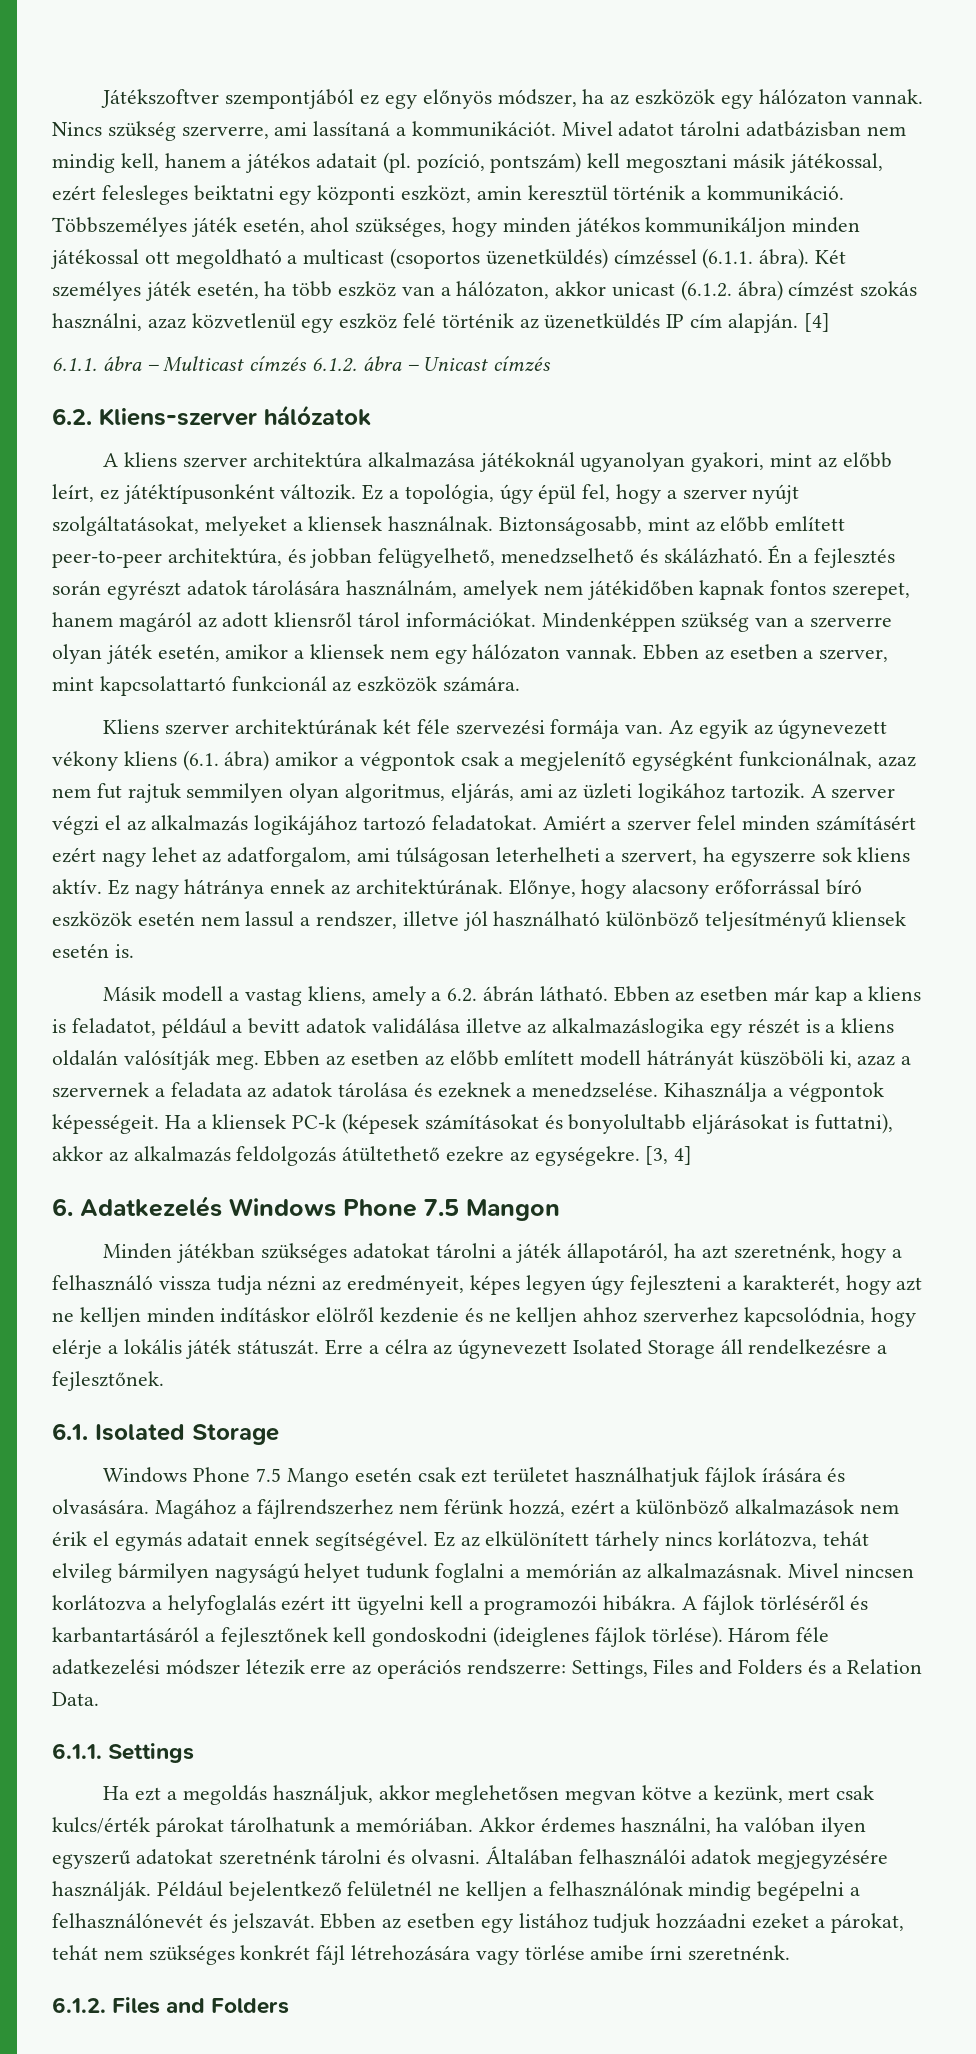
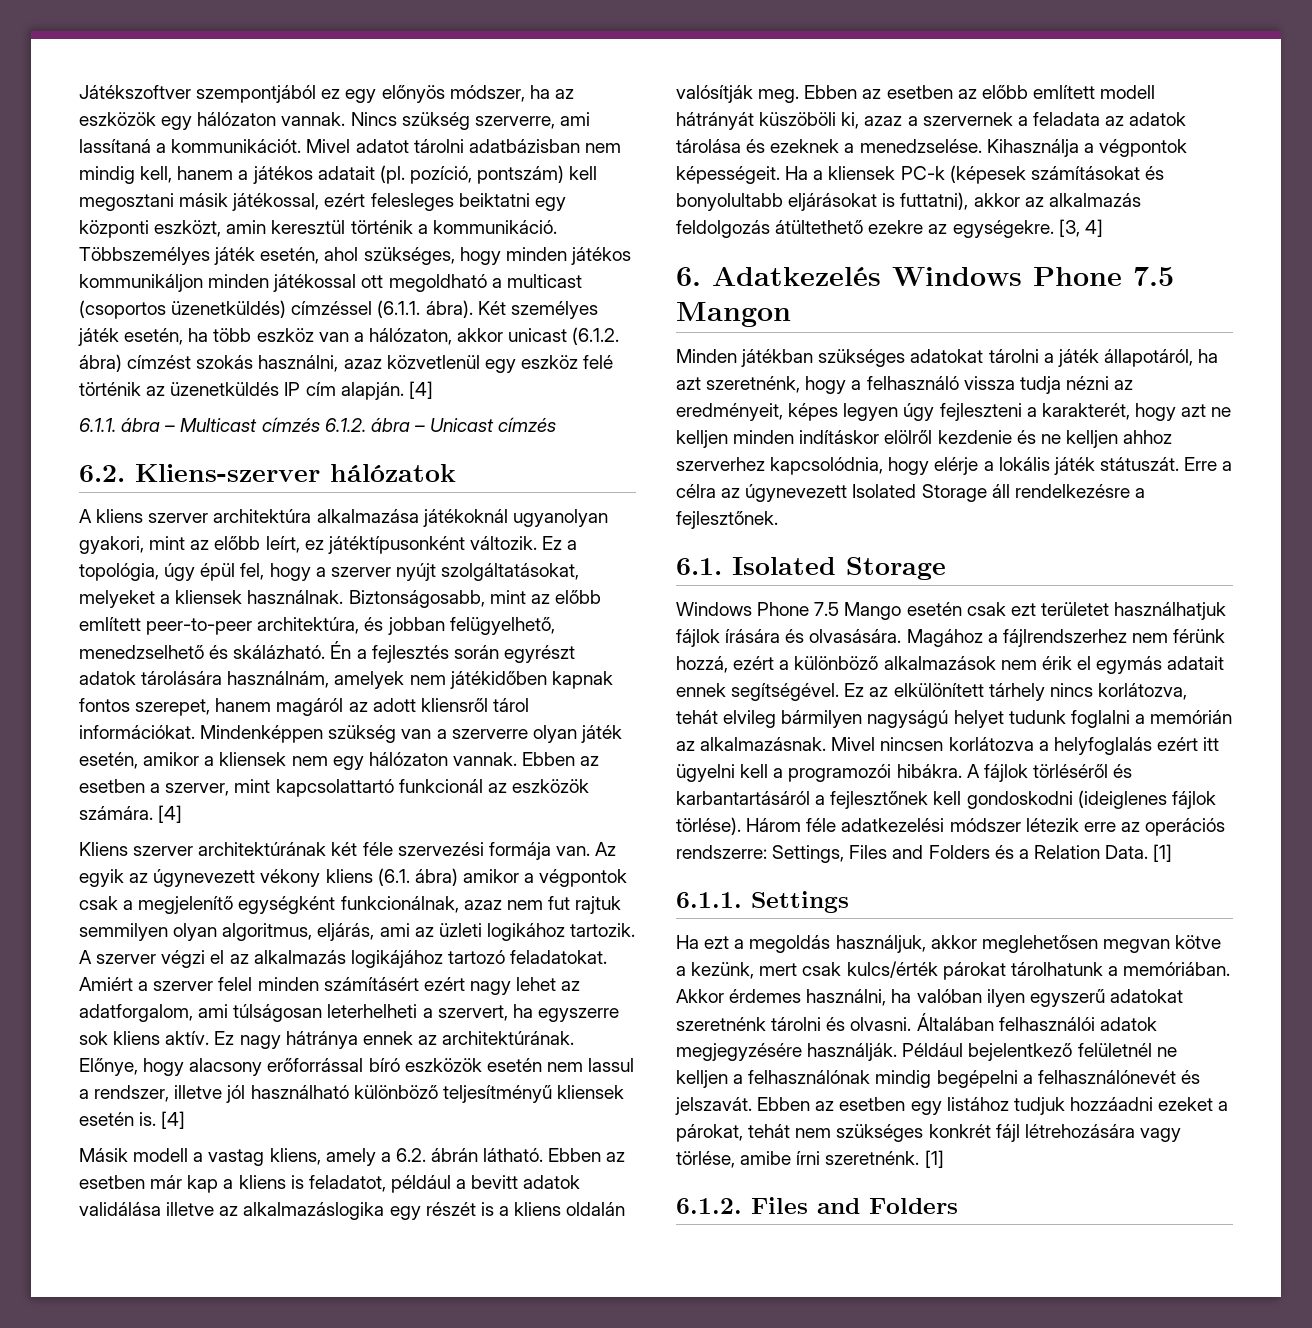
- Ebben az esetben a szerver, mint kapcsolattartó funkcionál az eszközök számára.
+ Ebben az esetben a szerver, mint kapcsolattartó funkcionál az eszközök számára. [4]
- Előnye, hogy alacsony erőforrással bíró eszközök esetén nem lassul a rendszer, illetve jól használható különböző teljesítményű kliensek esetén is.
+ Előnye, hogy alacsony erőforrással bíró eszközök esetén nem lassul a rendszer, illetve jól használható különböző teljesítményű kliensek esetén is. [4]
- Három féle adatkezelési módszer létezik erre az operációs rendszerre: Settings, Files and Folders és a Relation Data.
+ Három féle adatkezelési módszer létezik erre az operációs rendszerre: Settings, Files and Folders és a Relation Data. [1]
- Ebben az esetben egy listához tudjuk hozzáadni ezeket a párokat, tehát nem szükséges konkrét fájl létrehozására vagy törlése amibe írni szeretnénk.
+ Ebben az esetben egy listához tudjuk hozzáadni ezeket a párokat, tehát nem szükséges konkrét fájl létrehozására vagy törlése, amibe írni szeretnénk. [1]

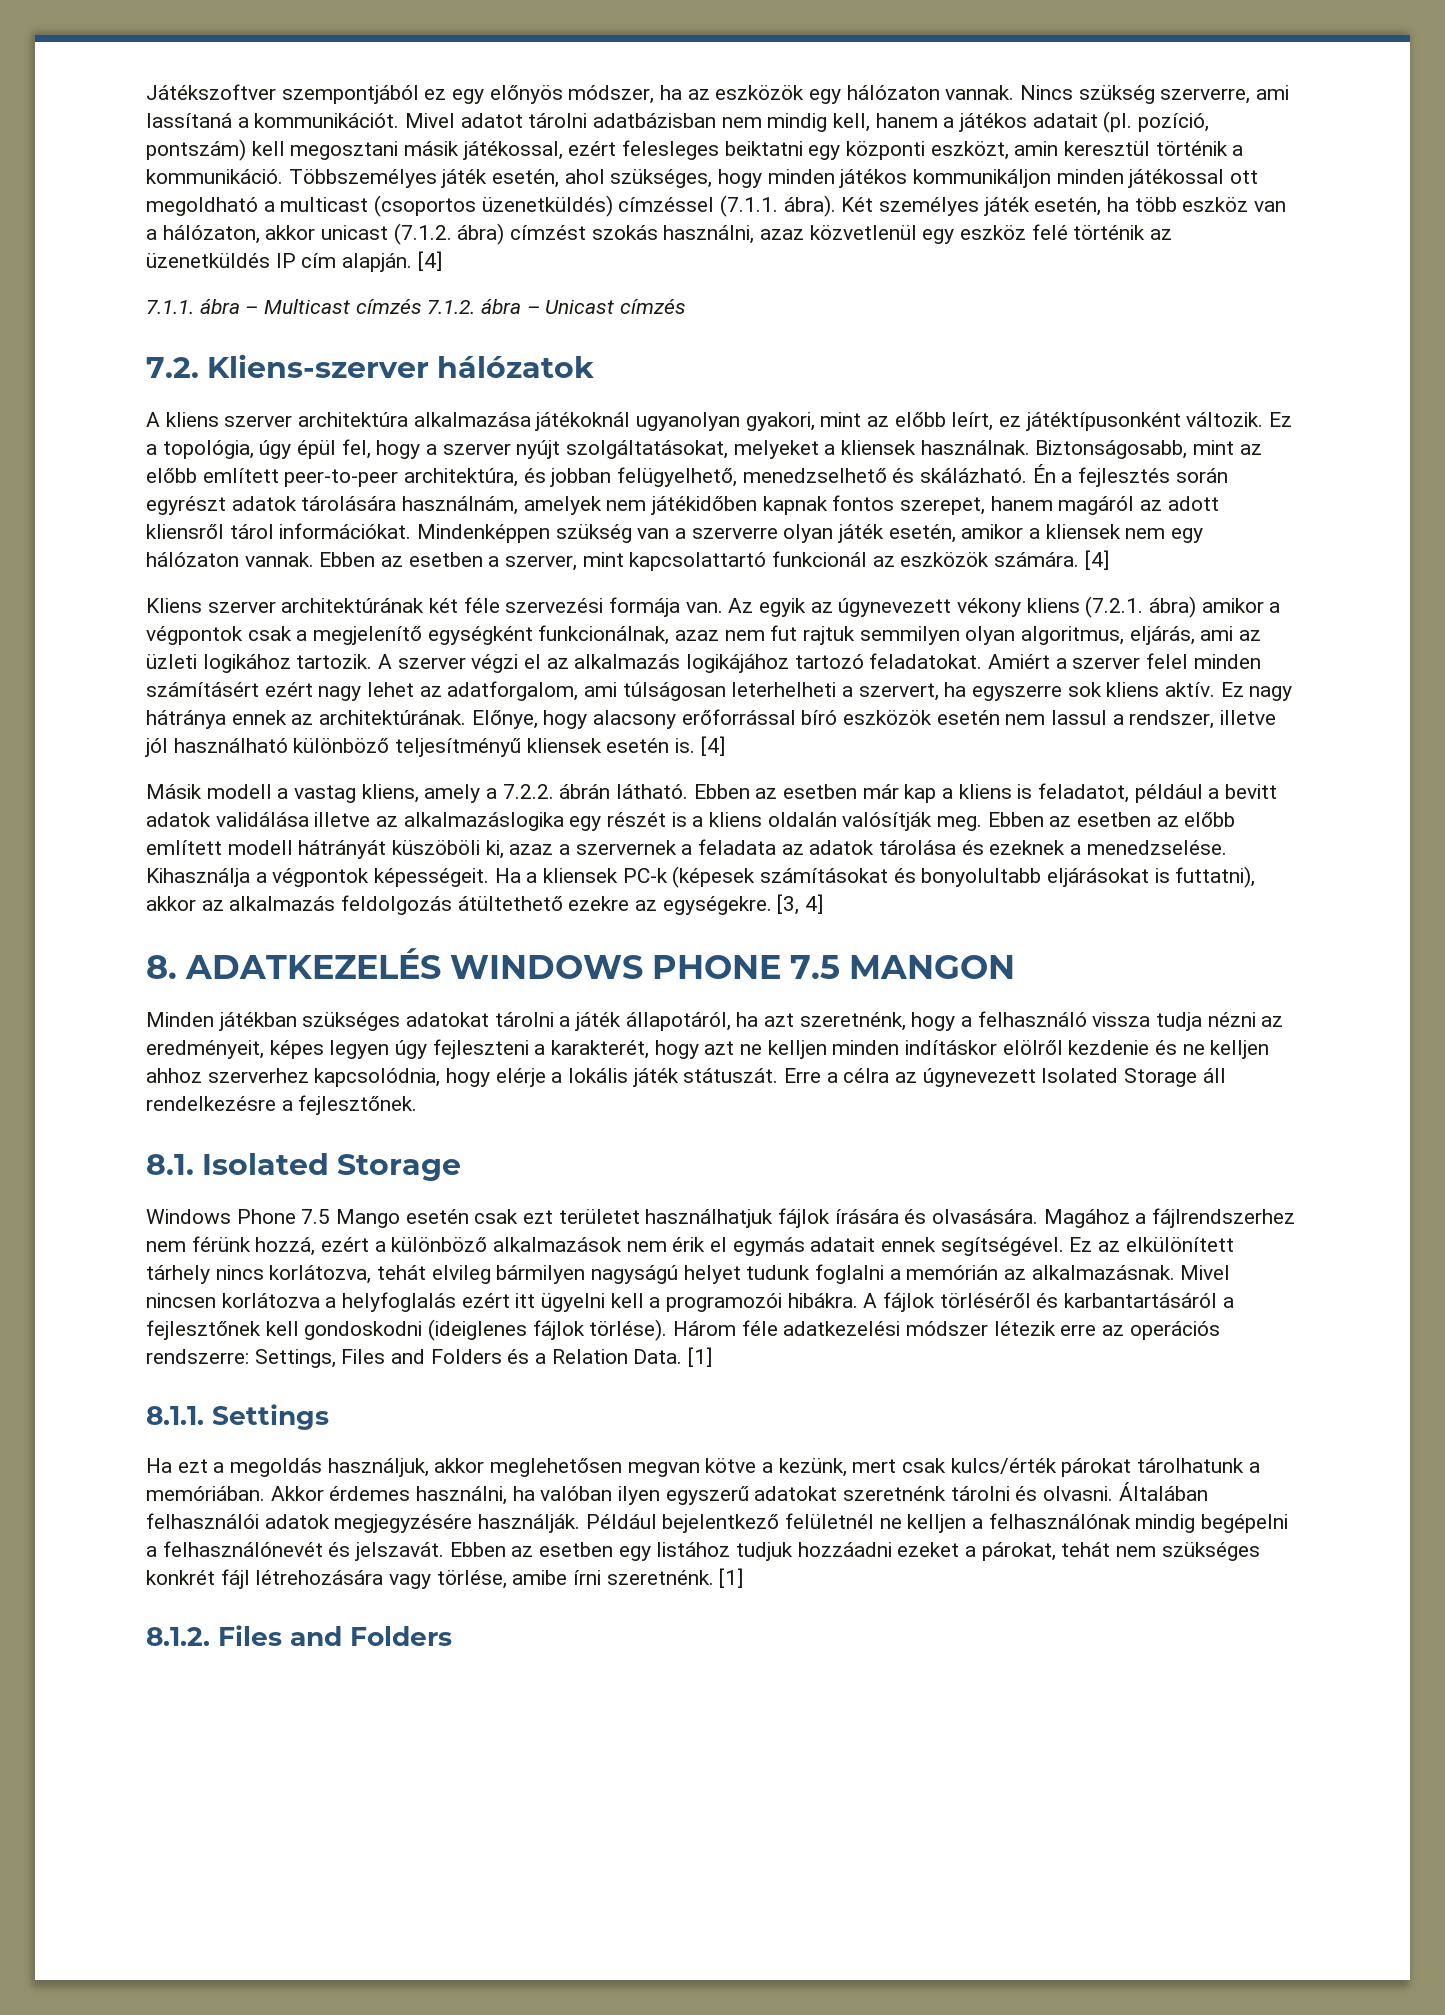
- Többszemélyes játék esetén, ahol szükséges, hogy minden játékos kommunikáljon minden játékossal ott megoldható a multicast (csoportos üzenetküldés) címzéssel (6.1.1. ábra).
+ Többszemélyes játék esetén, ahol szükséges, hogy minden játékos kommunikáljon minden játékossal ott megoldható a multicast (csoportos üzenetküldés) címzéssel (7.1.1. ábra).
- Két személyes játék esetén, ha több eszköz van a hálózaton, akkor unicast (6.1.2. ábra) címzést szokás használni, azaz közvetlenül egy eszköz felé történik az üzenetküldés IP cím alapján.
+ Két személyes játék esetén, ha több eszköz van a hálózaton, akkor unicast (7.1.2. ábra) címzést szokás használni, azaz közvetlenül egy eszköz felé történik az üzenetküldés IP cím alapján.
- 6.1.1. ábra – Multicast címzés 6.1.2. ábra – Unicast címzés
+ 7.1.1. ábra – Multicast címzés 7.1.2. ábra – Unicast címzés
- 6.2. Kliens-szerver hálózatok
+ 7.2. Kliens-szerver hálózatok
- Az egyik az úgynevezett vékony kliens (6.1. ábra) amikor a végpontok csak a megjelenítő egységként funkcionálnak, azaz nem fut rajtuk semmilyen olyan algoritmus, eljárás, ami az üzleti logikához tartozik.
+ Az egyik az úgynevezett vékony kliens (7.2.1. ábra) amikor a végpontok csak a megjelenítő egységként funkcionálnak, azaz nem fut rajtuk semmilyen olyan algoritmus, eljárás, ami az üzleti logikához tartozik.
- Másik modell a vastag kliens, amely a 6.2. ábrán látható.
+ Másik modell a vastag kliens, amely a 7.2.2. ábrán látható.
- 6. Adatkezelés Windows Phone 7.5 Mangon
+ 8. ADATKEZELÉS WINDOWS PHONE 7.5 MANGON
- 6.1. Isolated Storage
+ 8.1. Isolated Storage
- 6.1.1. Settings
+ 8.1.1. Settings
- 6.1.2. Files and Folders
+ 8.1.2. Files and Folders

